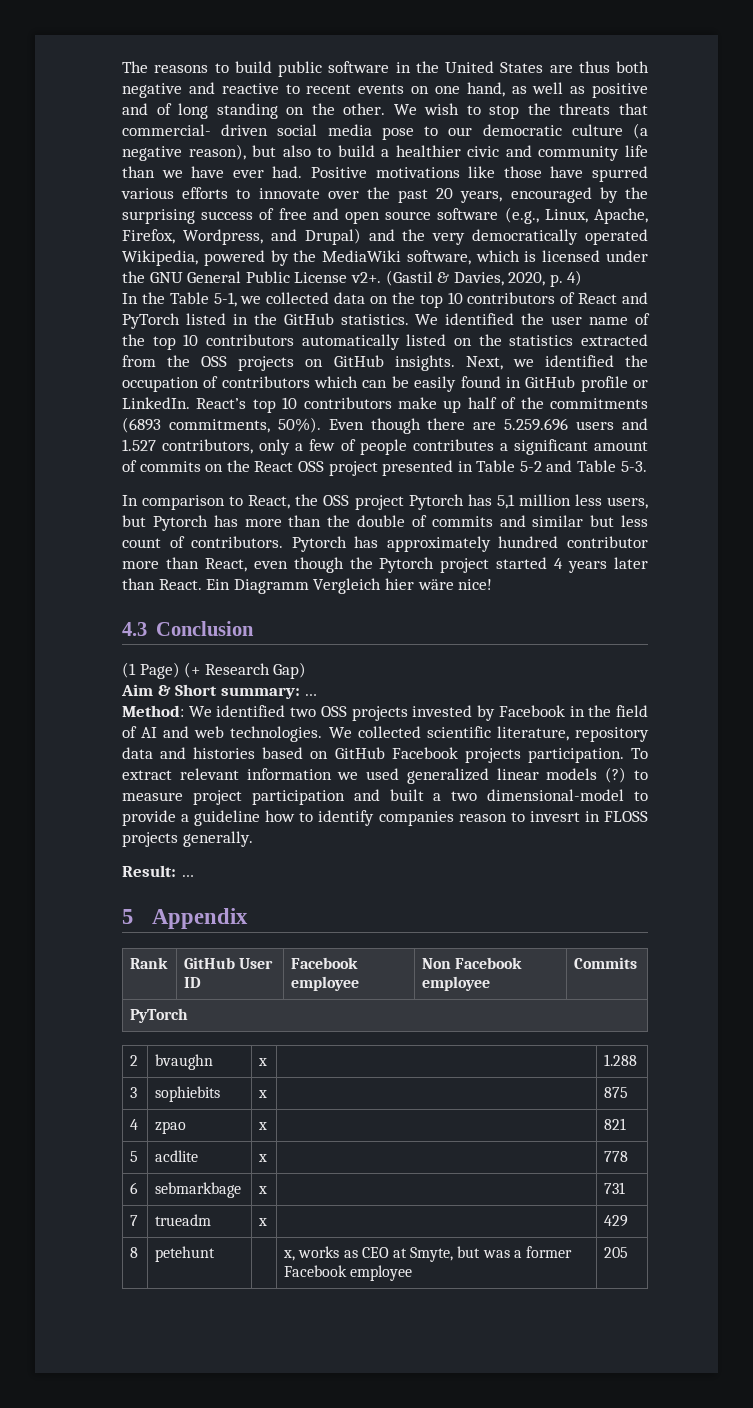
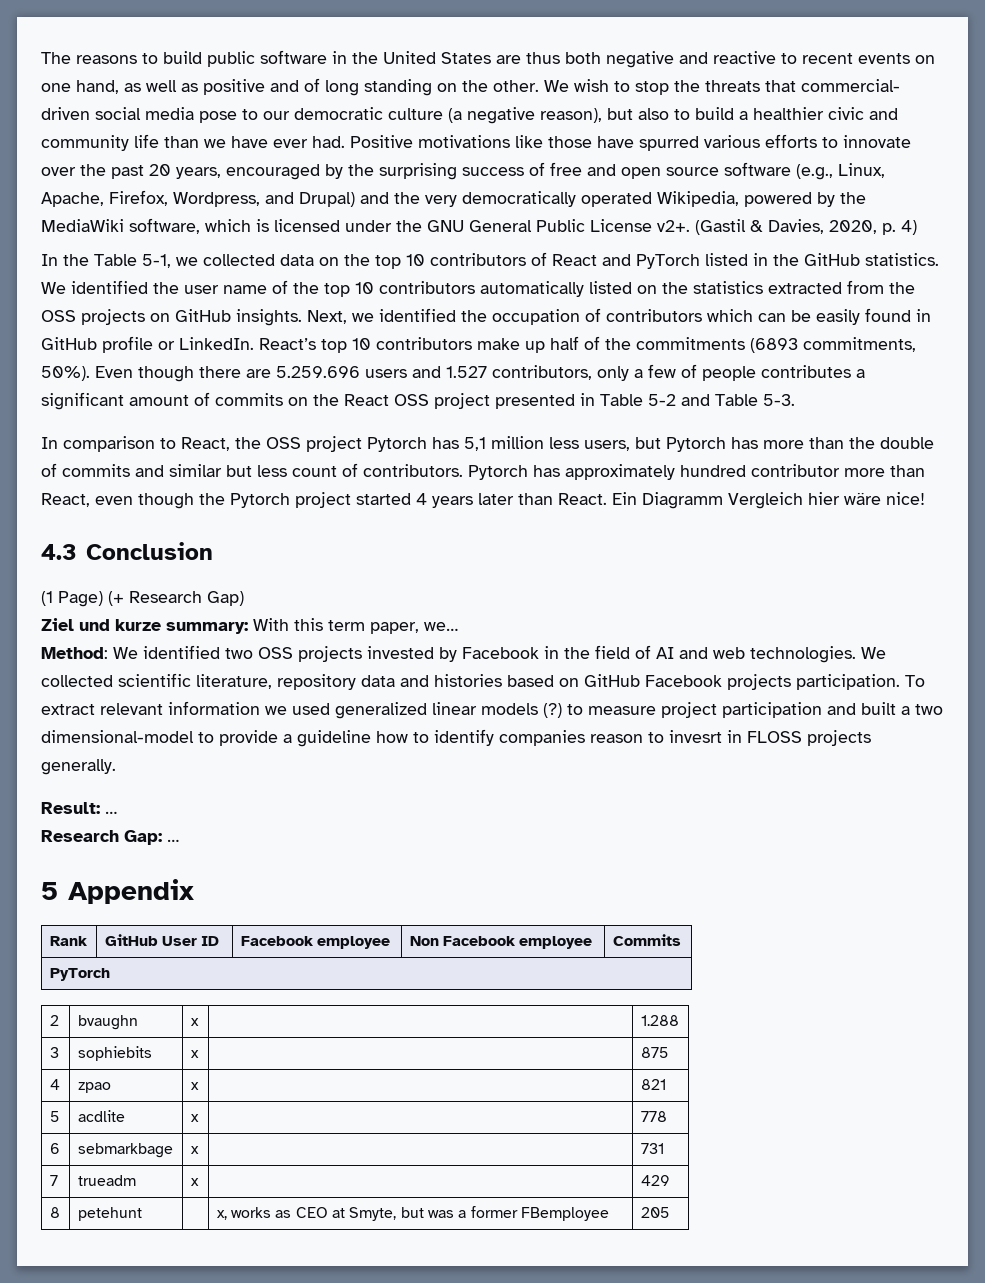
- Aim & Short summary: …
+ Ziel und kurze summary: With this term paper, we…
+ Research Gap: …
- 8 | petehunt | | x, works as CEO at Smyte, but was a former Facebook employee | 205
+ 8 | petehunt | | x, works as CEO at Smyte, but was a former FBemployee | 205

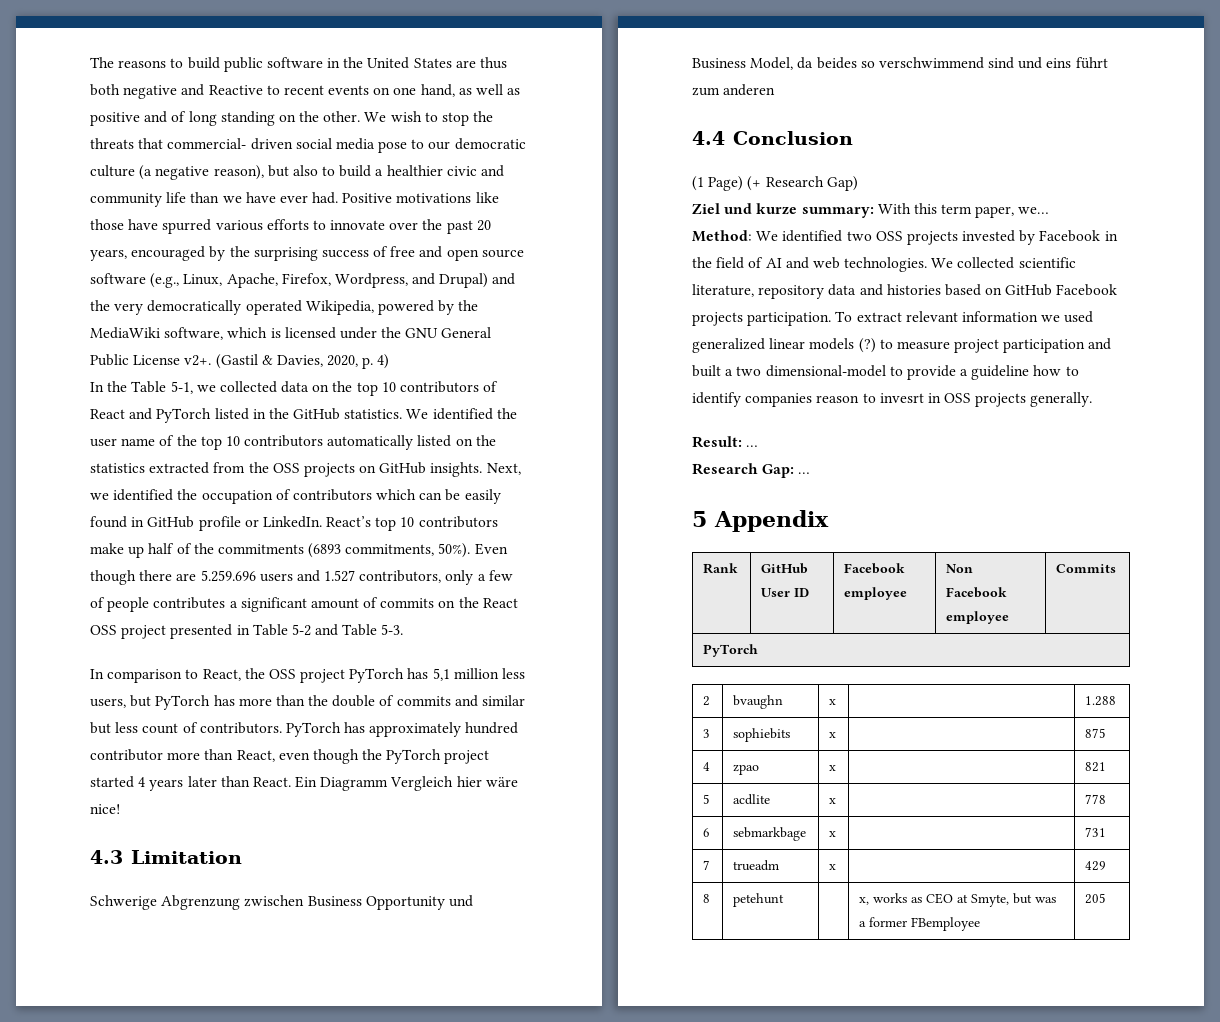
- The reasons to build public software in the United States are thus both negative and reactive to recent events on one hand, as well as positive and of long standing on the other.
+ The reasons to build public software in the United States are thus both negative and Reactive to recent events on one hand, as well as positive and of long standing on the other.
- In comparison to React, the OSS project Pytorch has 5,1 million less users, but Pytorch has more than the double of commits and similar but less count of contributors.
+ In comparison to React, the OSS project PyTorch has 5,1 million less users, but PyTorch has more than the double of commits and similar but less count of contributors.
- Pytorch has approximately hundred contributor more than React, even though the Pytorch project started 4 years later than React.
+ PyTorch has approximately hundred contributor more than React, even though the PyTorch project started 4 years later than React.
- 4.3 Conclusion
+ 4.3 Limitation
+ Schwerige Abgrenzung zwischen Business Opportunity und Business Model, da beides so verschwimmend sind und eins führt zum anderen
+ 4.4 Conclusion
- To extract relevant information we used generalized linear models (?) to measure project participation and built a two dimensional-model to provide a guideline how to identify companies reason to invesrt in FLOSS projects generally.
+ To extract relevant information we used generalized linear models (?) to measure project participation and built a two dimensional-model to provide a guideline how to identify companies reason to invesrt in OSS projects generally.

